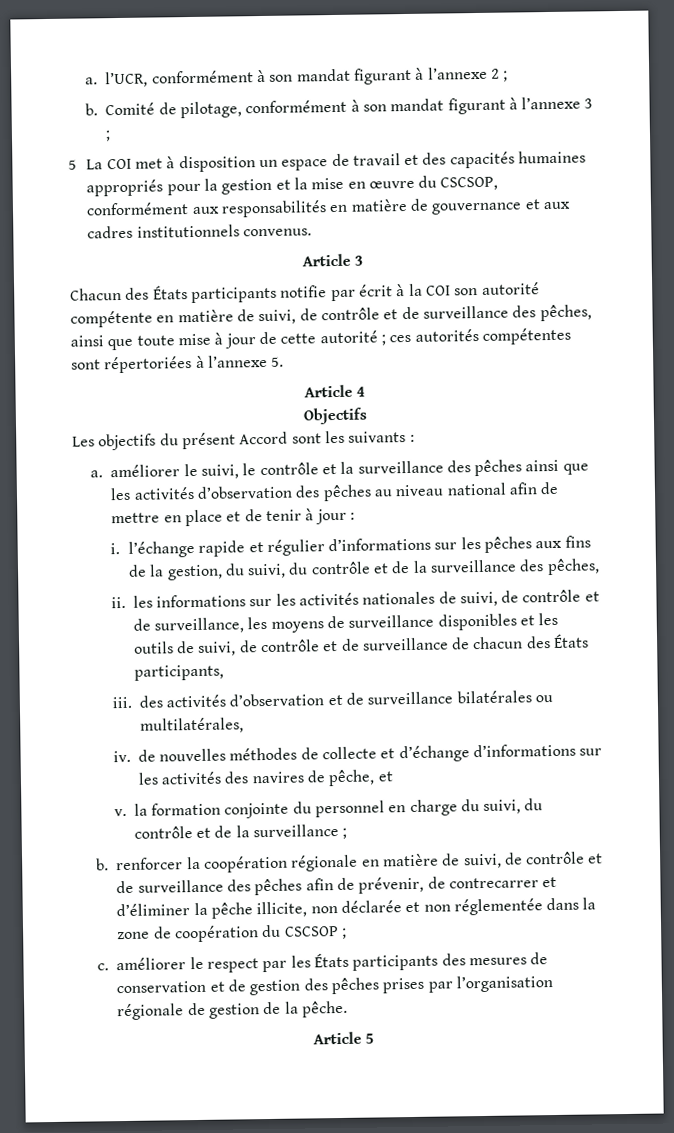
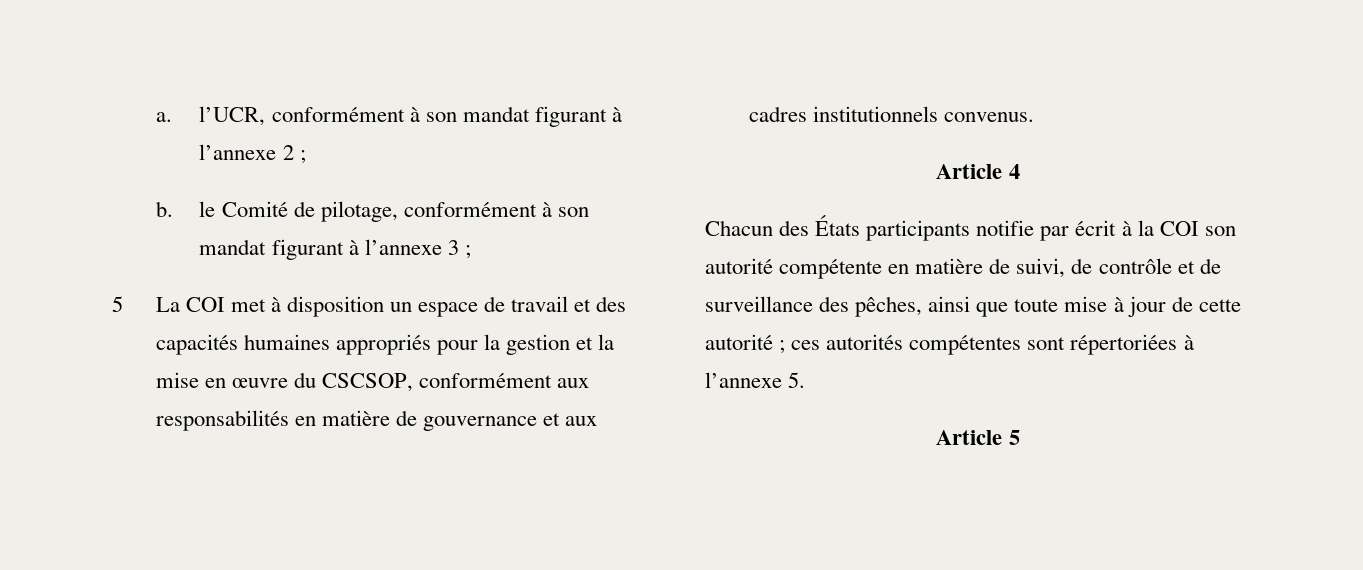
- b. Comité de pilotage, conformément à son mandat figurant à l’annexe 3 ;
+ b. le Comité de pilotage, conformément à son mandat figurant à l’annexe 3 ;
- Article 3
+ Article 4
- Article 4
- Objectifs
- Les objectifs du présent Accord sont les suivants :
- a. améliorer le suivi, le contrôle et la surveillance des pêches ainsi que les activités d’observation des pêches au niveau national afin de mettre en place et de tenir à jour :
- i. l’échange rapide et régulier d’informations sur les pêches aux fins de la gestion, du suivi, du contrôle et de la surveillance des pêches,
- ii. les informations sur les activités nationales de suivi, de contrôle et de surveillance, les moyens de surveillance disponibles et les outils de suivi, de contrôle et de surveillance de chacun des États participants,
- iii. des activités d’observation et de surveillance bilatérales ou multilatérales,
- iv. de nouvelles méthodes de collecte et d’échange d’informations sur les activités des navires de pêche, et
- v. la formation conjointe du personnel en charge du suivi, du contrôle et de la surveillance ;
- b. renforcer la coopération régionale en matière de suivi, de contrôle et de surveillance des pêches afin de prévenir, de contrecarrer et d’éliminer la pêche illicite, non déclarée et non réglementée dans la zone de coopération du CSCSOP ;
- c. améliorer le respect par les États participants des mesures de conservation et de gestion des pêches prises par l’organisation régionale de gestion de la pêche.

